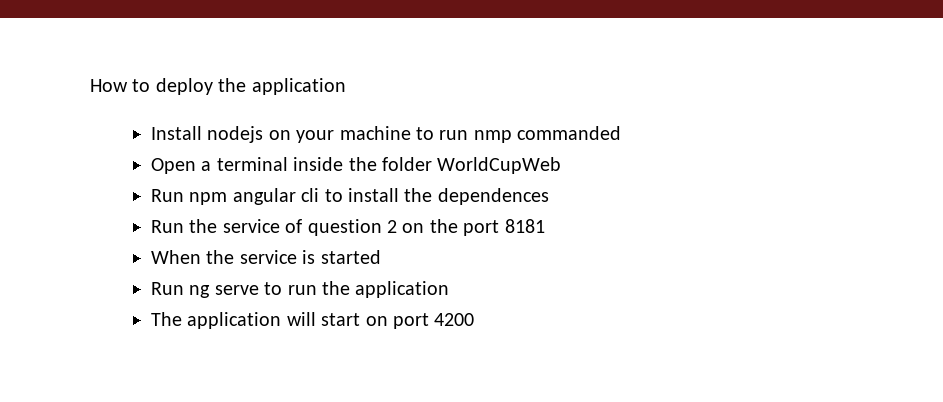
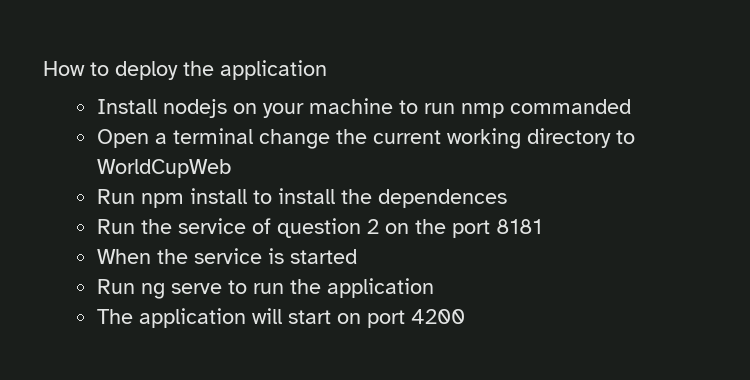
- Open a terminal inside the folder WorldCupWeb
+ Open a terminal change the current working directory to WorldCupWeb
- Run npm angular cli to install the dependences
+ Run npm install to install the dependences

